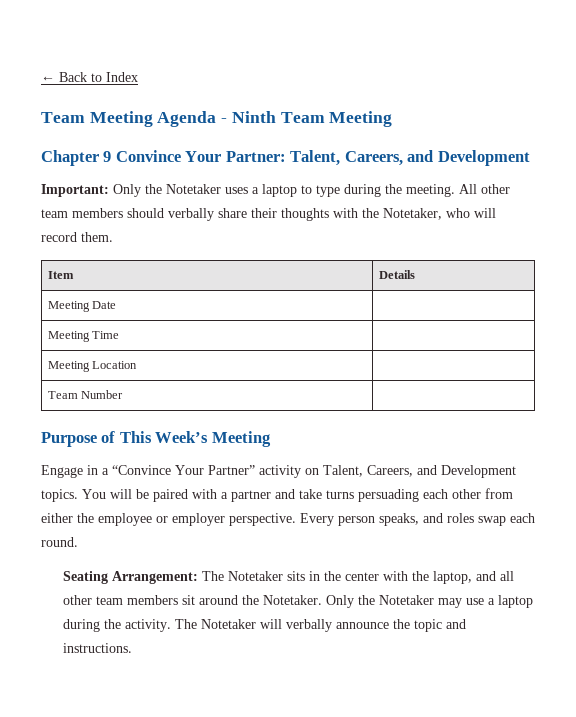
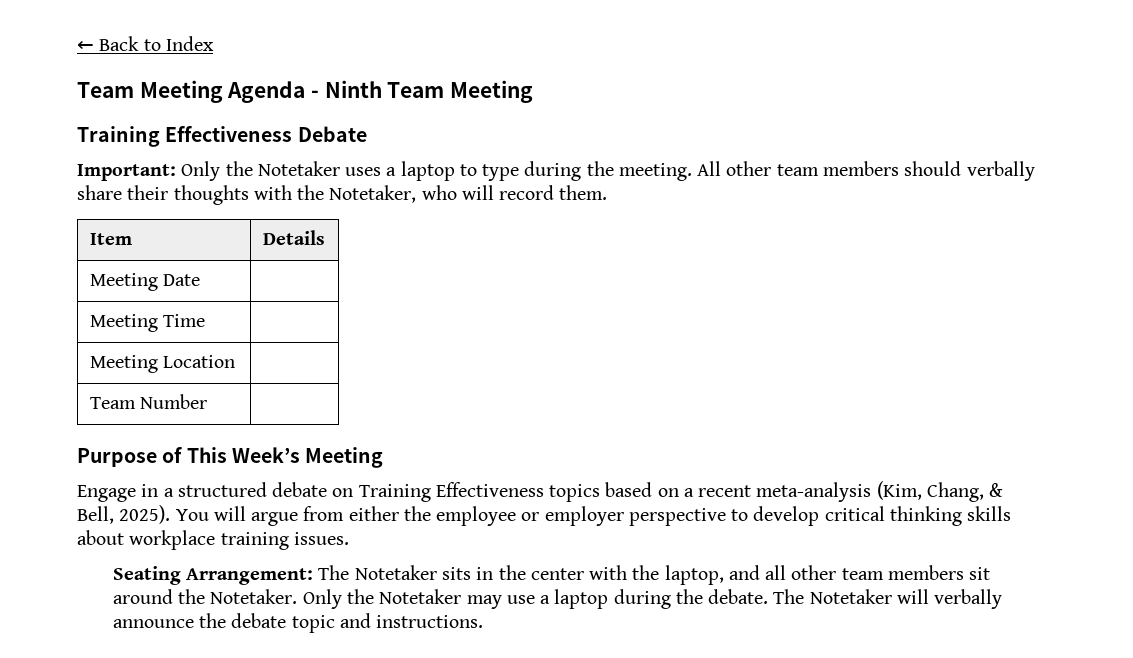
- Chapter 9 Convince Your Partner: Talent, Careers, and Development
+ Training Effectiveness Debate
- Engage in a “Convince Your Partner” activity on Talent, Careers, and Development topics. You will be paired with a partner and take turns persuading each other from either the employee or employer perspective. Every person speaks, and roles swap each round.
+ Engage in a structured debate on Training Effectiveness topics based on a recent meta-analysis (Kim, Chang, & Bell, 2025). You will argue from either the employee or employer perspective to develop critical thinking skills about workplace training issues.
- Only the Notetaker may use a laptop during the activity.
+ Only the Notetaker may use a laptop during the debate.
- The Notetaker will verbally announce the topic and instructions.
+ The Notetaker will verbally announce the debate topic and instructions.

